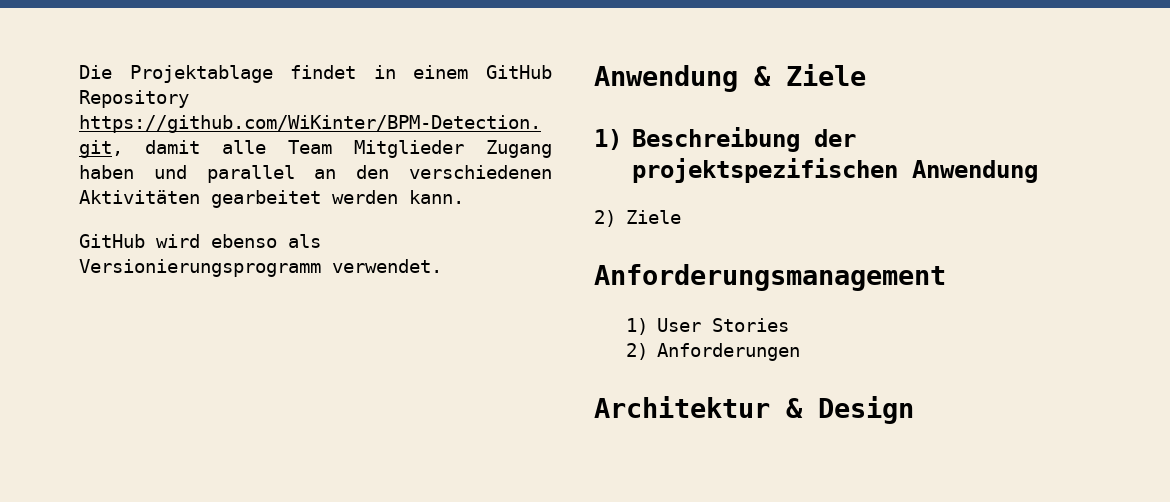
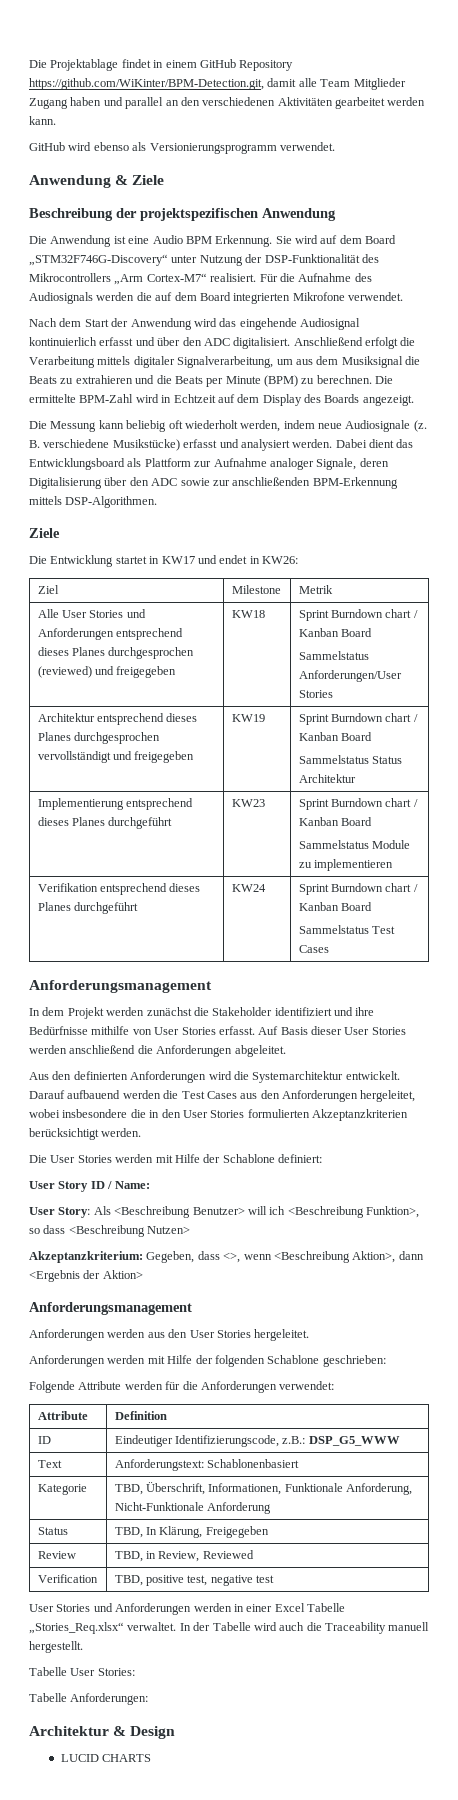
- 1) Beschreibung der projektspezifischen Anwendung
+ Beschreibung der projektspezifischen Anwendung
- 2) Ziele
+ Die Anwendung ist eine Audio BPM Erkennung. Sie wird auf dem Board „STM32F746G-Discovery“ unter Nutzung der DSP-Funktionalität des Mikrocontrollers „Arm Cortex-M7“ realisiert. Für die Aufnahme des Audiosignals werden die auf dem Board integrierten Mikrofone verwendet.
+ Nach dem Start der Anwendung wird das eingehende Audiosignal kontinuierlich erfasst und über den ADC digitalisiert. Anschließend erfolgt die Verarbeitung mittels digitaler Signalverarbeitung, um aus dem Musiksignal die Beats zu extrahieren und die Beats per Minute (BPM) zu berechnen. Die ermittelte BPM-Zahl wird in Echtzeit auf dem Display des Boards angezeigt.
+ Die Messung kann beliebig oft wiederholt werden, indem neue Audiosignale (z. B. verschiedene Musikstücke) erfasst und analysiert werden. Dabei dient das Entwicklungsboard als Plattform zur Aufnahme analoger Signale, deren Digitalisierung über den ADC sowie zur anschließenden BPM-Erkennung mittels DSP-Algorithmen.
+ Ziele
+ Die Entwicklung startet in KW17 und endet in KW26:
+ Ziel | Milestone | Metrik
+ Alle User Stories und Anforderungen entsprechend dieses Planes durchgesprochen (reviewed) und freigegeben | KW18 | Sprint Burndown chart / Kanban Board
+ Sammelstatus Anforderungen/User Stories
+ Architektur entsprechend dieses Planes durchgesprochen vervollständigt und freigegeben | KW19 | Sprint Burndown chart / Kanban Board
+ Sammelstatus Status Architektur
+ Implementierung entsprechend dieses Planes durchgeführt | KW23 | Sprint Burndown chart / Kanban Board
+ Sammelstatus Module zu implementieren
+ Verifikation entsprechend dieses Planes durchgeführt | KW24 | Sprint Burndown chart / Kanban Board
+ Sammelstatus Test Cases
  Anforderungsmanagement
- 1) User Stories
- 2) Anforderungen
+ In dem Projekt werden zunächst die Stakeholder identifiziert und ihre Bedürfnisse mithilfe von User Stories erfasst. Auf Basis dieser User Stories werden anschließend die Anforderungen abgeleitet.
+ Aus den definierten Anforderungen wird die Systemarchitektur entwickelt. Darauf aufbauend werden die Test Cases aus den Anforderungen hergeleitet, wobei insbesondere die in den User Stories formulierten Akzeptanzkriterien berücksichtigt werden.
+ Die User Stories werden mit Hilfe der Schablone definiert:
+ User Story ID / Name:
+ User Story: Als <Beschreibung Benutzer> will ich <Beschreibung Funktion>, so dass <Beschreibung Nutzen>
+ Akzeptanzkriterium: Gegeben, dass <>, wenn <Beschreibung Aktion>, dann <Ergebnis der Aktion>
+ Anforderungsmanagement
+ Anforderungen werden aus den User Stories hergeleitet.
+ Anforderungen werden mit Hilfe der folgenden Schablone geschrieben:
+ Folgende Attribute werden für die Anforderungen verwendet:
+ Attribute | Definition
+ ID | Eindeutiger Identifizierungscode, z.B.: DSP_G5_WWW
+ Text | Anforderungstext: Schablonenbasiert
+ Kategorie | TBD, Überschrift, Informationen, Funktionale Anforderung, Nicht-Funktionale Anforderung
+ Status | TBD, In Klärung, Freigegeben
+ Review | TBD, in Review, Reviewed
+ Verification | TBD, positive test, negative test
+ User Stories und Anforderungen werden in einer Excel Tabelle „Stories_Req.xlsx“ verwaltet. In der Tabelle wird auch die Traceability manuell hergestellt.
+ Tabelle User Stories:
+ Tabelle Anforderungen:
+ LUCID CHARTS

